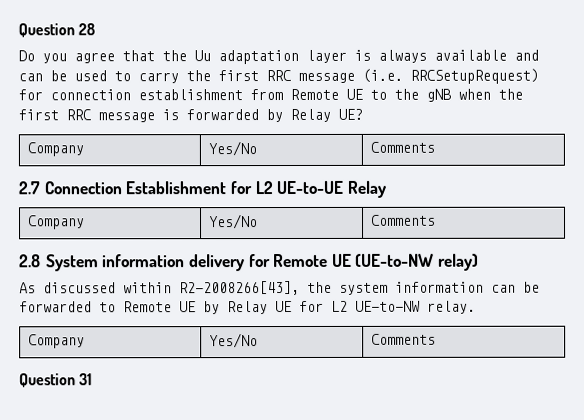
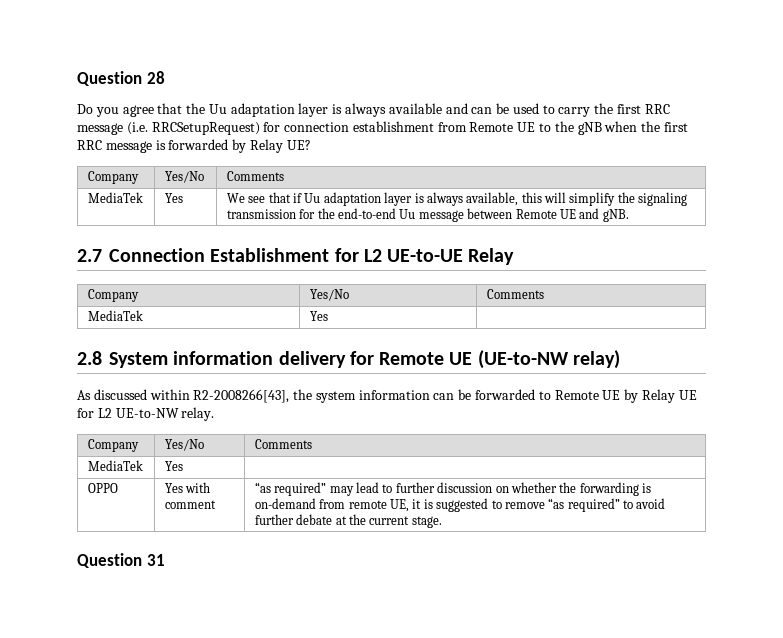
+ MediaTek | Yes | We see that if Uu adaptation layer is always available, this will simplify the signaling transmission for the end-to-end Uu message between Remote UE and gNB.
  2.7 Connection Establishment for L2 UE-to-UE Relay
  Company | Yes/No | Comments
+ MediaTek | Yes |
  As discussed within R2-2008266[43], the system information can be forwarded to Remote UE by Relay UE for L2 UE-to-NW relay.
  Company | Yes/No | Comments
+ MediaTek | Yes |
+ OPPO | Yes with comment | “as required” may lead to further discussion on whether the forwarding is on-demand from remote UE, it is suggested to remove “as required” to avoid further debate at the current stage.

